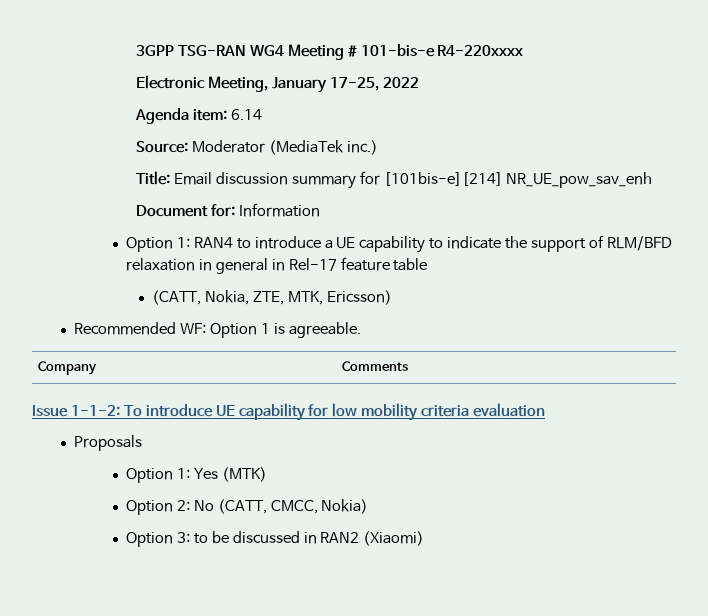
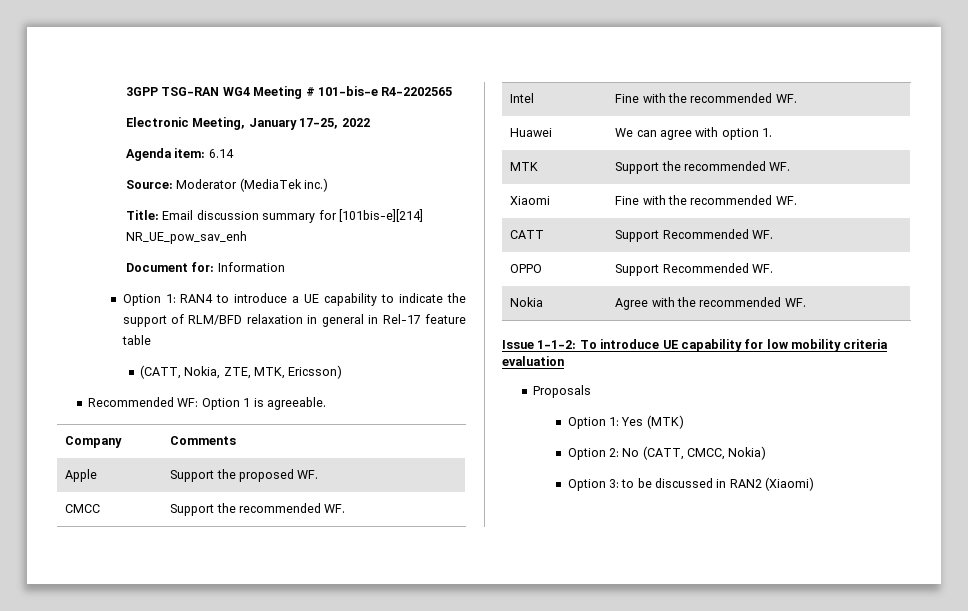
- 3GPP TSG-RAN WG4 Meeting # 101-bis-e R4-220xxxx
+ 3GPP TSG-RAN WG4 Meeting # 101-bis-e R4-2202565
+ Apple | Support the proposed WF.
+ CMCC | Support the recommended WF.
+ Intel | Fine with the recommended WF.
+ Huawei | We can agree with option 1.
+ MTK | Support the recommended WF.
+ Xiaomi | Fine with the recommended WF.
+ CATT | Support Recommended WF.
+ OPPO | Support Recommended WF.
+ Nokia | Agree with the recommended WF.

